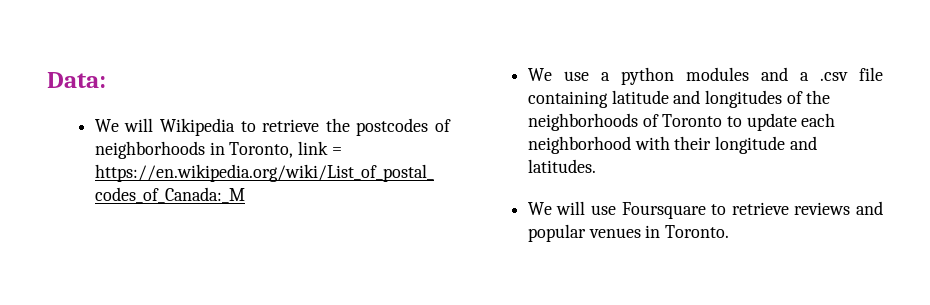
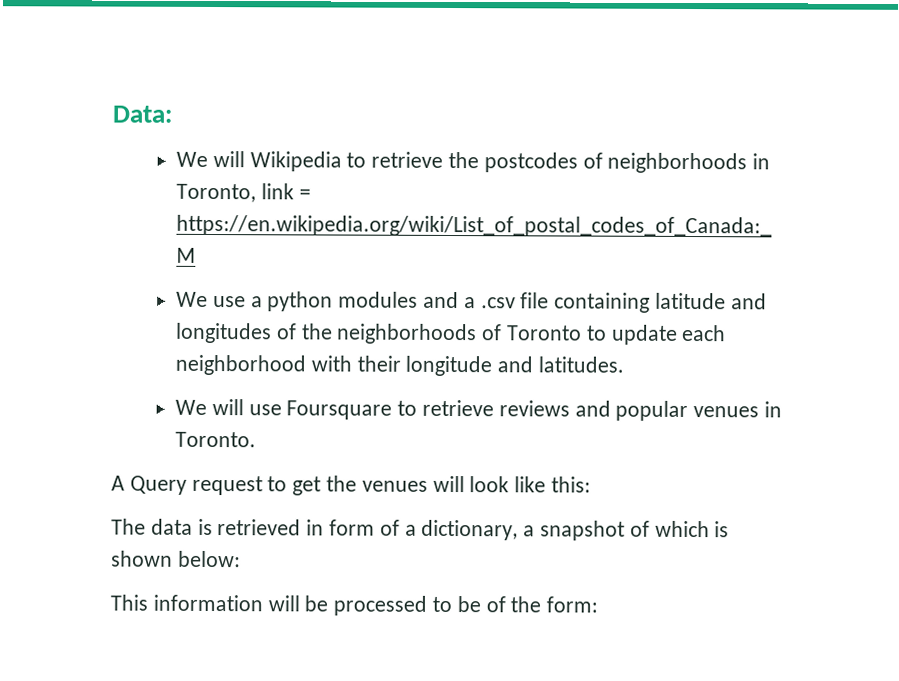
+ A Query request to get the venues will look like this:
+ The data is retrieved in form of a dictionary, a snapshot of which is shown below:
+ This information will be processed to be of the form:

